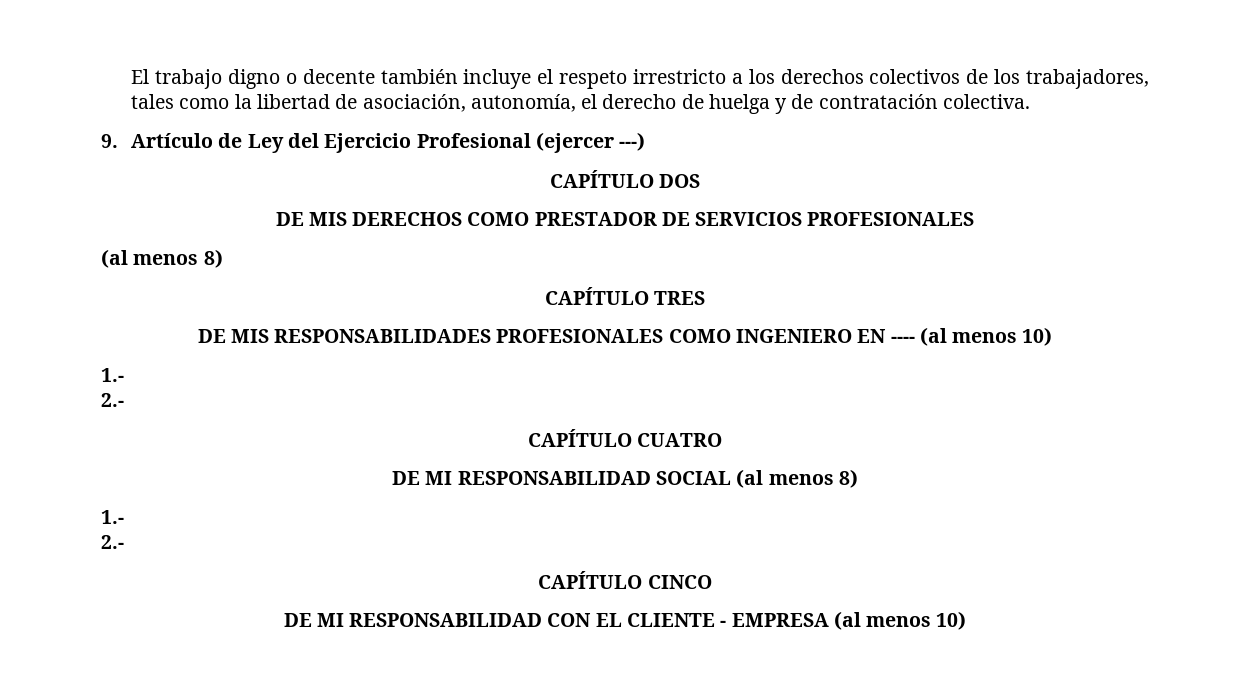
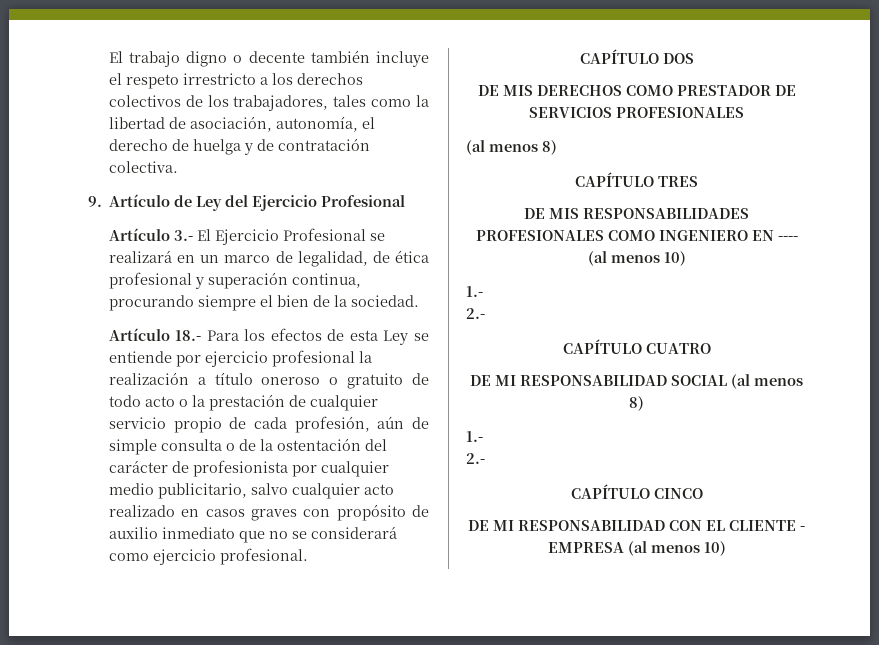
- 9. Artículo de Ley del Ejercicio Profesional (ejercer ---)
+ 9. Artículo de Ley del Ejercicio Profesional
+ Artículo 3.- El Ejercicio Profesional se realizará en un marco de legalidad, de ética profesional y superación continua, procurando siempre el bien de la sociedad.
+ Artículo 18.- Para los efectos de esta Ley se entiende por ejercicio profesional la realización a título oneroso o gratuito de todo acto o la prestación de cualquier servicio propio de cada profesión, aún de simple consulta o de la ostentación del carácter de profesionista por cualquier medio publicitario, salvo cualquier acto realizado en casos graves con propósito de auxilio inmediato que no se considerará como ejercicio profesional.

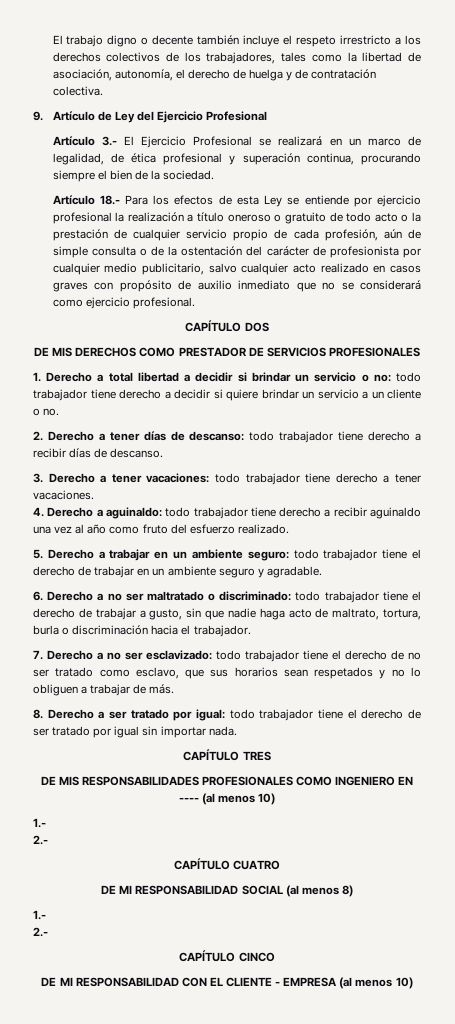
  DE MIS DERECHOS COMO PRESTADOR DE SERVICIOS PROFESIONALES
- (al menos 8)
+ 1. Derecho a total libertad a decidir si brindar un servicio o no: todo trabajador tiene derecho a decidir si quiere brindar un servicio a un cliente o no.
+ 2. Derecho a tener días de descanso: todo trabajador tiene derecho a recibir días de descanso.
+ 3. Derecho a tener vacaciones: todo trabajador tiene derecho a tener vacaciones.
+ 4. Derecho a aguinaldo: todo trabajador tiene derecho a recibir aguinaldo una vez al año como fruto del esfuerzo realizado.
+ 5. Derecho a trabajar en un ambiente seguro: todo trabajador tiene el derecho de trabajar en un ambiente seguro y agradable.
+ 6. Derecho a no ser maltratado o discriminado: todo trabajador tiene el derecho de trabajar a gusto, sin que nadie haga acto de maltrato, tortura, burla o discriminación hacia el trabajador.
+ 7. Derecho a no ser esclavizado: todo trabajador tiene el derecho de no ser tratado como esclavo, que sus horarios sean respetados y no lo obliguen a trabajar de más.
+ 8. Derecho a ser tratado por igual: todo trabajador tiene el derecho de ser tratado por igual sin importar nada.

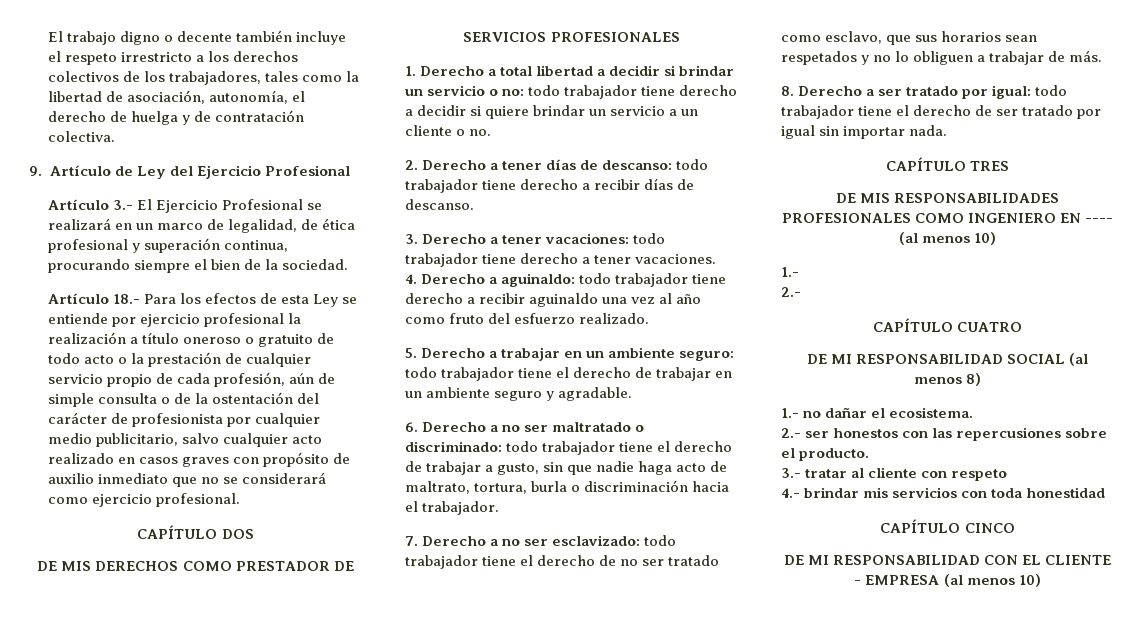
  DE MI RESPONSABILIDAD SOCIAL (al menos 8)
- 1.-
- 2.-
+ 1.- no dañar el ecosistema.
+ 2.- ser honestos con las repercusiones sobre el producto.
+ 3.- tratar al cliente con respeto
+ 4.- brindar mis servicios con toda honestidad

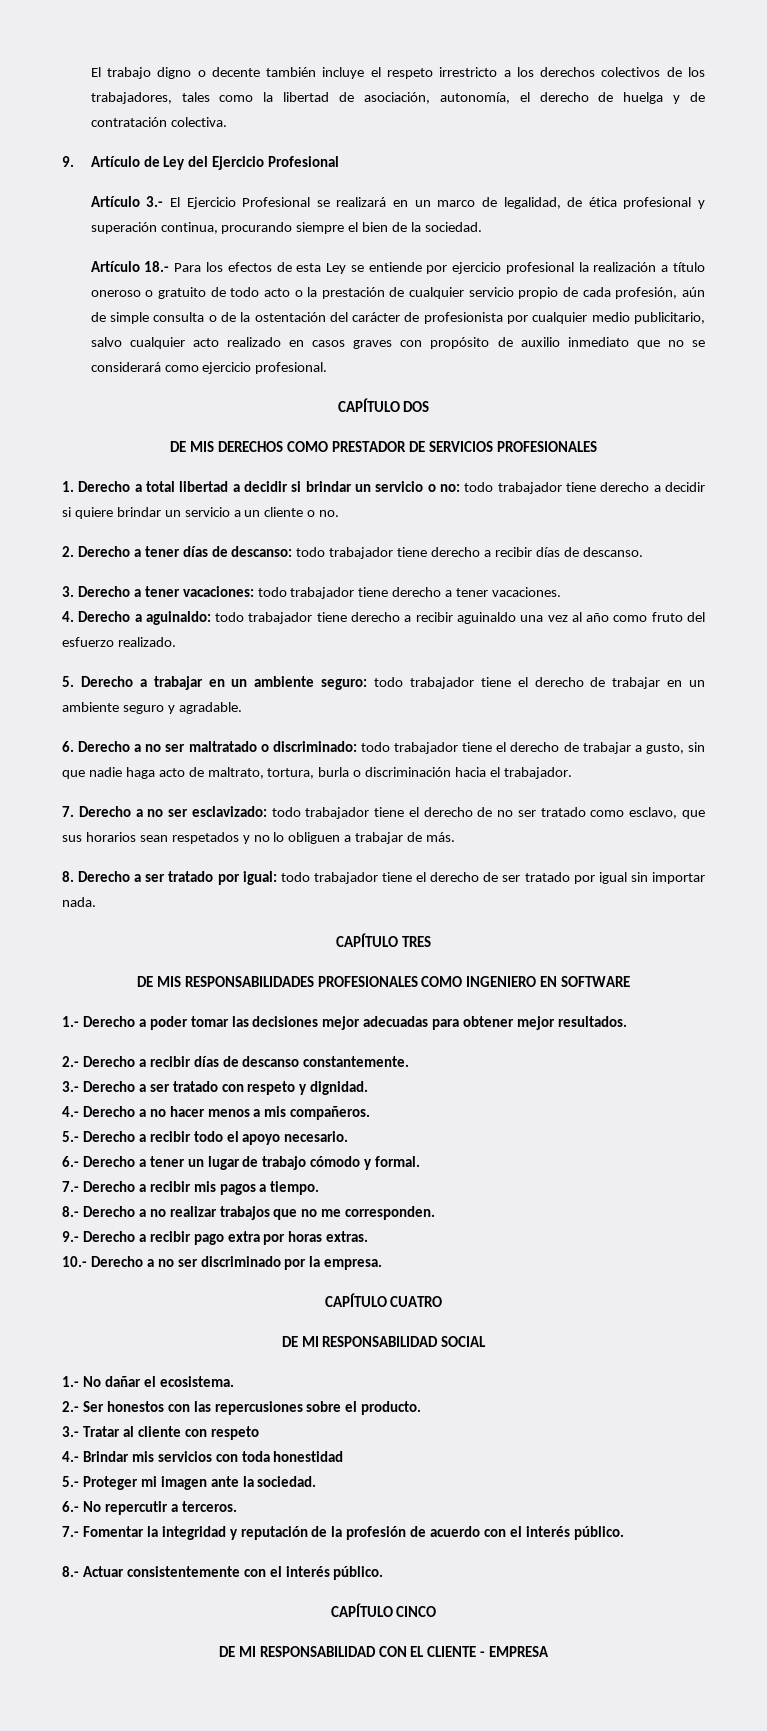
- DE MIS RESPONSABILIDADES PROFESIONALES COMO INGENIERO EN ---- (al menos 10)
- 1.-
- 2.-
+ DE MIS RESPONSABILIDADES PROFESIONALES COMO INGENIERO EN SOFTWARE
+ 1.- Derecho a poder tomar las decisiones mejor adecuadas para obtener mejor resultados.
+ 2.- Derecho a recibir días de descanso constantemente.
+ 3.- Derecho a ser tratado con respeto y dignidad.
+ 4.- Derecho a no hacer menos a mis compañeros.
+ 5.- Derecho a recibir todo el apoyo necesario.
+ 6.- Derecho a tener un lugar de trabajo cómodo y formal.
+ 7.- Derecho a recibir mis pagos a tiempo.
+ 8.- Derecho a no realizar trabajos que no me corresponden.
+ 9.- Derecho a recibir pago extra por horas extras.
+ 10.- Derecho a no ser discriminado por la empresa.
- DE MI RESPONSABILIDAD SOCIAL (al menos 8)
- 1.- no dañar el ecosistema.
+ DE MI RESPONSABILIDAD SOCIAL
+ 1.- No dañar el ecosistema.
- 2.- ser honestos con las repercusiones sobre el producto.
+ 2.- Ser honestos con las repercusiones sobre el producto.
- 3.- tratar al cliente con respeto
+ 3.- Tratar al cliente con respeto
- 4.- brindar mis servicios con toda honestidad
+ 4.- Brindar mis servicios con toda honestidad
+ 5.- Proteger mi imagen ante la sociedad.
+ 6.- No repercutir a terceros.
+ 7.- Fomentar la integridad y reputación de la profesión de acuerdo con el interés público.
+ 8.- Actuar consistentemente con el interés público.
- DE MI RESPONSABILIDAD CON EL CLIENTE - EMPRESA (al menos 10)
+ DE MI RESPONSABILIDAD CON EL CLIENTE - EMPRESA

